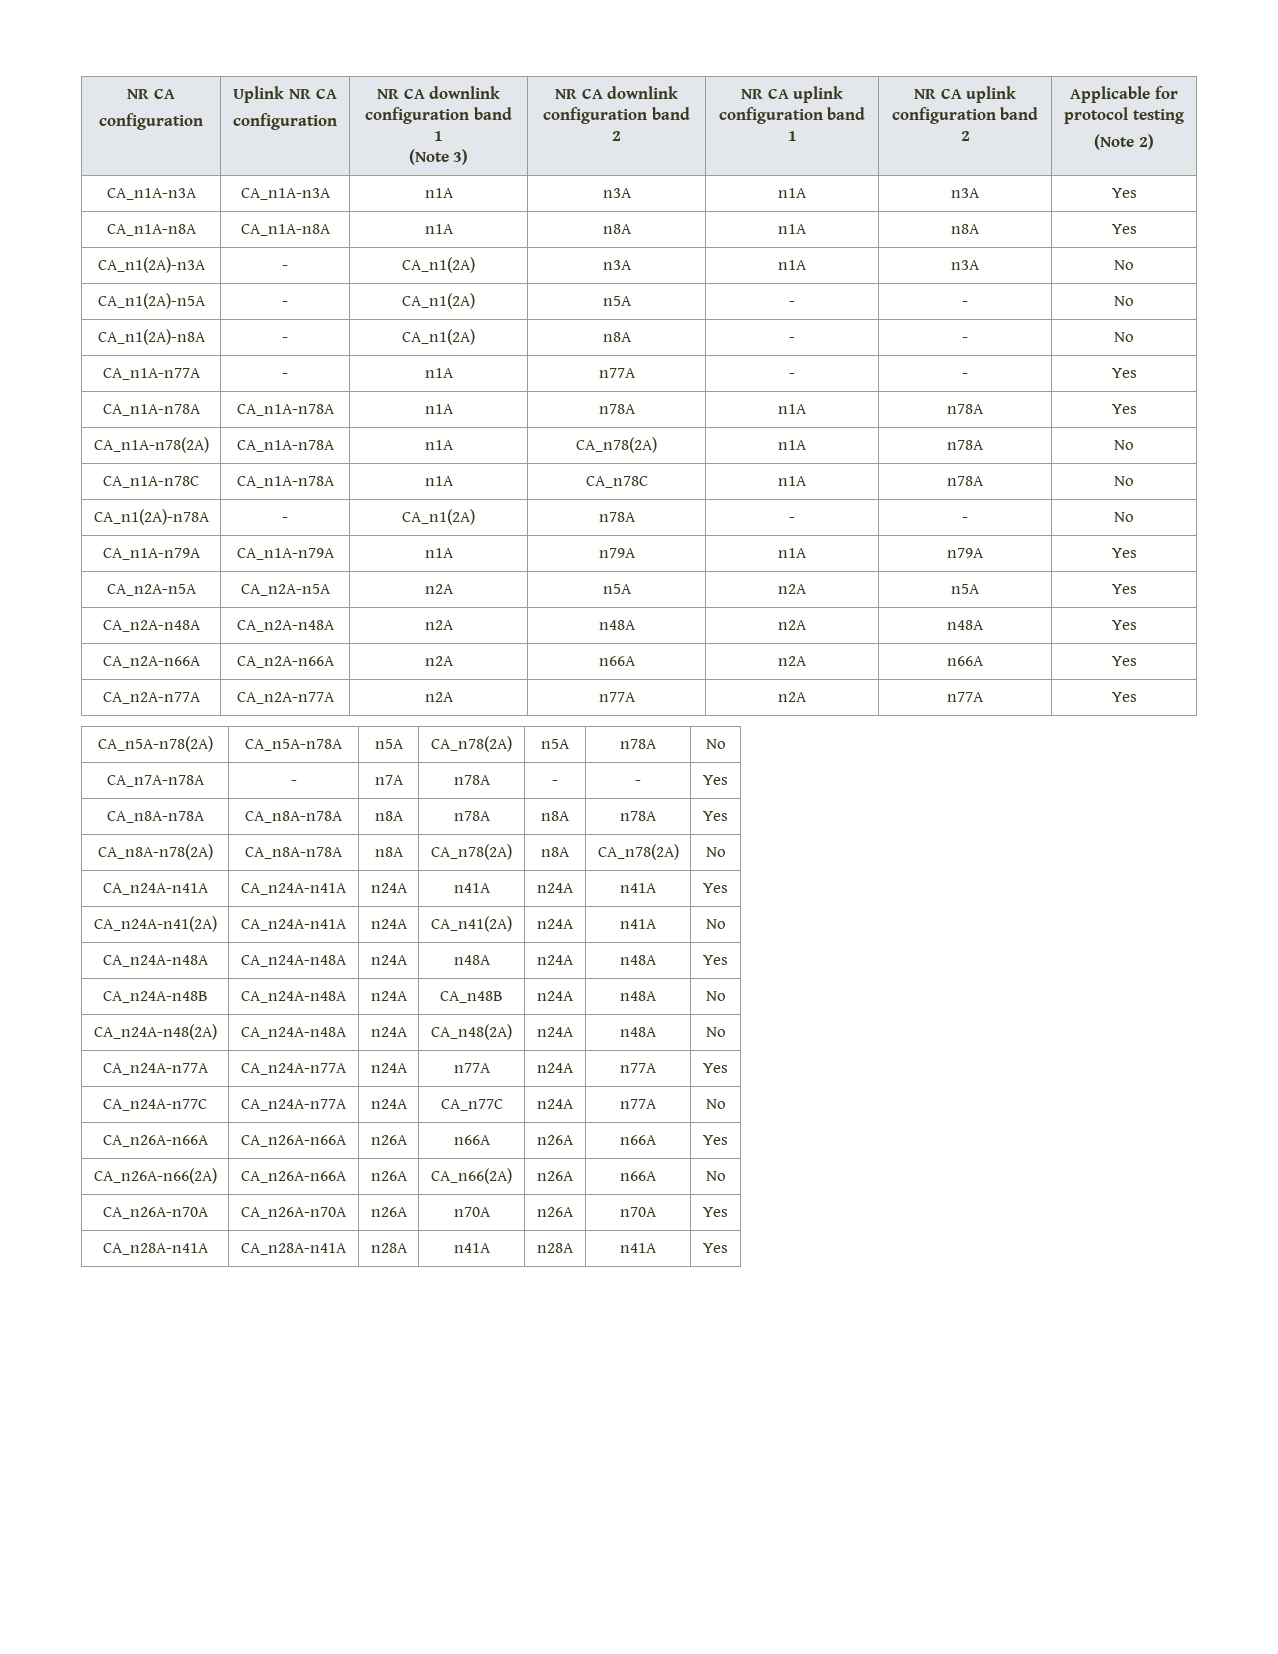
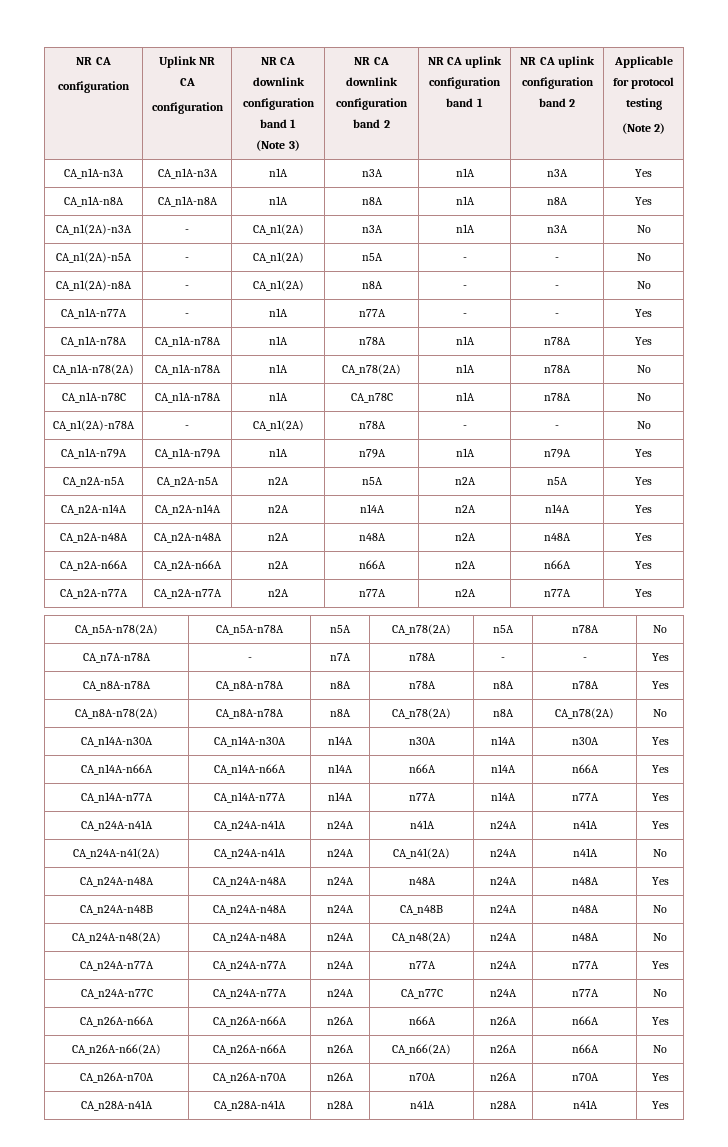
+ CA_n2A-n14A | CA_n2A-n14A | n2A | n14A | n2A | n14A | Yes
+ CA_n14A-n30A | CA_n14A-n30A | n14A | n30A | n14A | n30A | Yes
+ CA_n14A-n66A | CA_n14A-n66A | n14A | n66A | n14A | n66A | Yes
+ CA_n14A-n77A | CA_n14A-n77A | n14A | n77A | n14A | n77A | Yes

